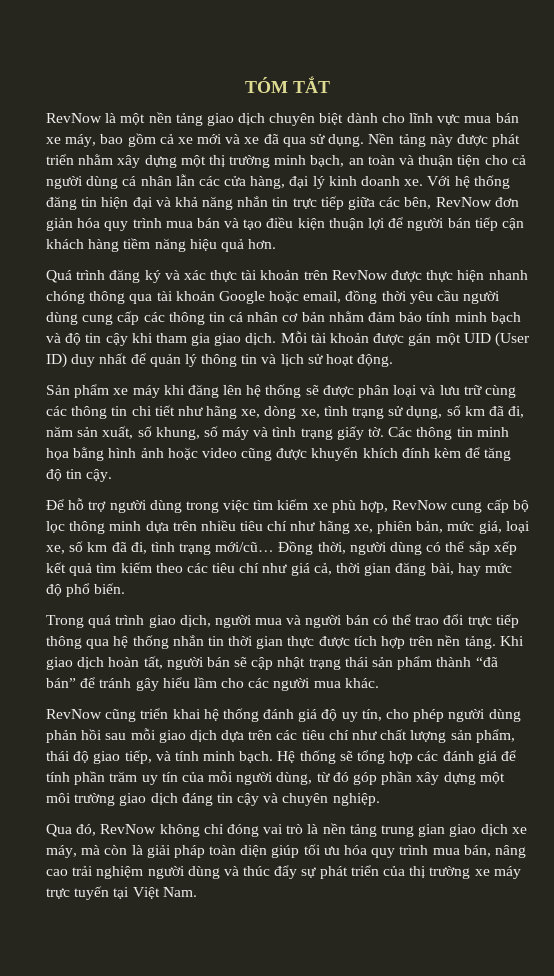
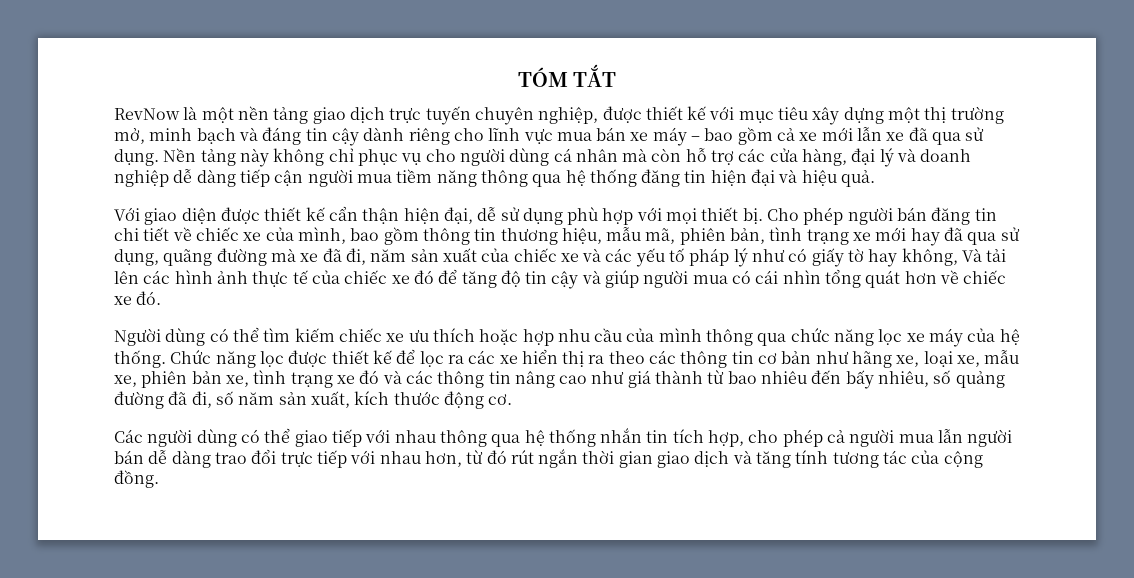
- RevNow là một nền tảng giao dịch chuyên biệt dành cho lĩnh vực mua bán xe máy, bao gồm cả xe mới và xe đã qua sử dụng.
+ RevNow là một nền tảng giao dịch trực tuyến chuyên nghiệp, được thiết kế với mục tiêu xây dựng một thị trường mở, minh bạch và đáng tin cậy dành riêng cho lĩnh vực mua bán xe máy – bao gồm cả xe mới lẫn xe đã qua sử dụng.
- Nền tảng này được phát triển nhằm xây dựng một thị trường minh bạch, an toàn và thuận tiện cho cả người dùng cá nhân lẫn các cửa hàng, đại lý kinh doanh xe. Với hệ thống đăng tin hiện đại và khả năng nhắn tin trực tiếp giữa các bên, RevNow đơn giản hóa quy trình mua bán và tạo điều kiện thuận lợi để người bán tiếp cận khách hàng tiềm năng hiệu quả hơn.
- Quá trình đăng ký và xác thực tài khoản trên RevNow được thực hiện nhanh chóng thông qua tài khoản Google hoặc email, đồng thời yêu cầu người dùng cung cấp các thông tin cá nhân cơ bản nhằm đảm bảo tính minh bạch và độ tin cậy khi tham gia giao dịch. Mỗi tài khoản được gán một UID (User ID) duy nhất để quản lý thông tin và lịch sử hoạt động.
- Sản phẩm xe máy khi đăng lên hệ thống sẽ được phân loại và lưu trữ cùng các thông tin chi tiết như hãng xe, dòng xe, tình trạng sử dụng, số km đã đi, năm sản xuất, số khung, số máy và tình trạng giấy tờ. Các thông tin minh họa bằng hình ảnh hoặc video cũng được khuyến khích đính kèm để tăng độ tin cậy.
- Để hỗ trợ người dùng trong việc tìm kiếm xe phù hợp, RevNow cung cấp bộ lọc thông minh dựa trên nhiều tiêu chí như hãng xe, phiên bản, mức giá, loại xe, số km đã đi, tình trạng mới/cũ… Đồng thời, người dùng có thể sắp xếp kết quả tìm kiếm theo các tiêu chí như giá cả, thời gian đăng bài, hay mức độ phổ biến.
- Trong quá trình giao dịch, người mua và người bán có thể trao đổi trực tiếp thông qua hệ thống nhắn tin thời gian thực được tích hợp trên nền tảng. Khi giao dịch hoàn tất, người bán sẽ cập nhật trạng thái sản phẩm thành “đã bán” để tránh gây hiểu lầm cho các người mua khác.
- RevNow cũng triển khai hệ thống đánh giá độ uy tín, cho phép người dùng phản hồi sau mỗi giao dịch dựa trên các tiêu chí như chất lượng sản phẩm, thái độ giao tiếp, và tính minh bạch. Hệ thống sẽ tổng hợp các đánh giá để tính phần trăm uy tín của mỗi người dùng, từ đó góp phần xây dựng một môi trường giao dịch đáng tin cậy và chuyên nghiệp.
- Qua đó, RevNow không chỉ đóng vai trò là nền tảng trung gian giao dịch xe máy, mà còn là giải pháp toàn diện giúp tối ưu hóa quy trình mua bán, nâng cao trải nghiệm người dùng và thúc đẩy sự phát triển của thị trường xe máy trực tuyến tại Việt Nam.
+ Nền tảng này không chỉ phục vụ cho người dùng cá nhân mà còn hỗ trợ các cửa hàng, đại lý và doanh nghiệp dễ dàng tiếp cận người mua tiềm năng thông qua hệ thống đăng tin hiện đại và hiệu quả.
+ Với giao diện được thiết kế cẩn thận hiện đại, dễ sử dụng phù hợp với mọi thiết bị. Cho phép người bán đăng tin chi tiết về chiếc xe của mình, bao gồm thông tin thương hiệu, mẫu mã, phiên bản, tình trạng xe mới hay đã qua sử dụng, quãng đường mà xe đã đi, năm sản xuất của chiếc xe và các yếu tố pháp lý như có giấy tờ hay không, Và tải lên các hình ảnh thực tế của chiếc xe đó để tăng độ tin cậy và giúp người mua có cái nhìn tổng quát hơn về chiếc xe đó.
+ Người dùng có thể tìm kiếm chiếc xe ưu thích hoặc hợp nhu cầu của mình thông qua chức năng lọc xe máy của hệ thống. Chức năng lọc được thiết kế để lọc ra các xe hiển thị ra theo các thông tin cơ bản như hãng xe, loại xe, mẫu xe, phiên bản xe, tình trạng xe đó và các thông tin nâng cao như giá thành từ bao nhiêu đến bấy nhiêu, số quảng đường đã đi, số năm sản xuất, kích thước động cơ.
+ Các người dùng có thể giao tiếp với nhau thông qua hệ thống nhắn tin tích hợp, cho phép cả người mua lẫn người bán dễ dàng trao đổi trực tiếp với nhau hơn, từ đó rút ngắn thời gian giao dịch và tăng tính tương tác của cộng đồng.

